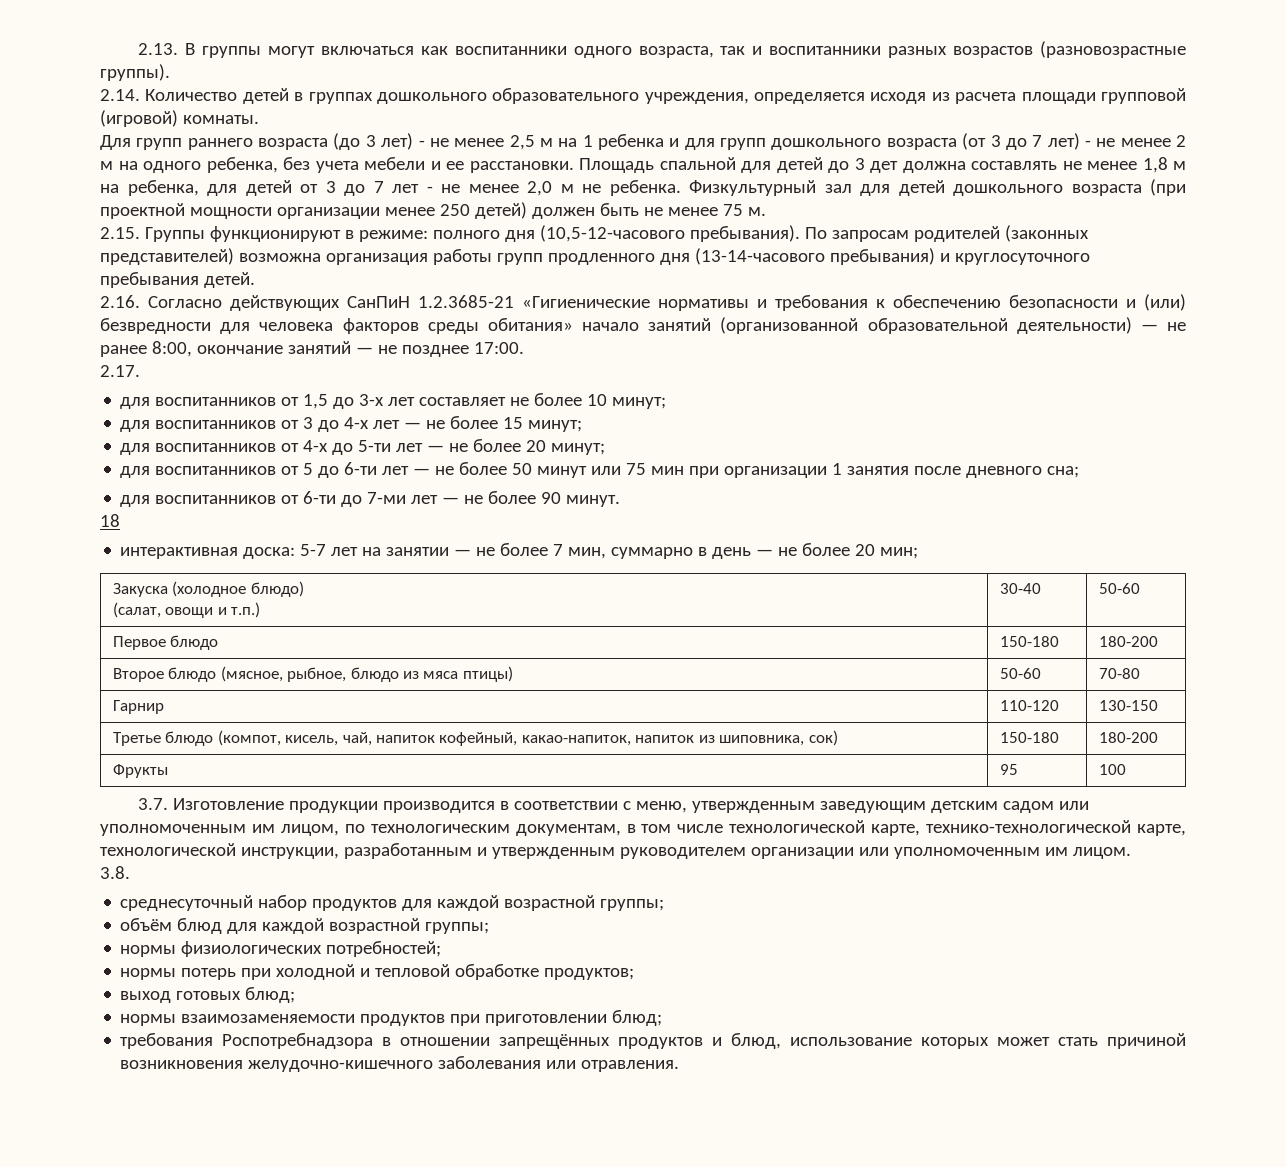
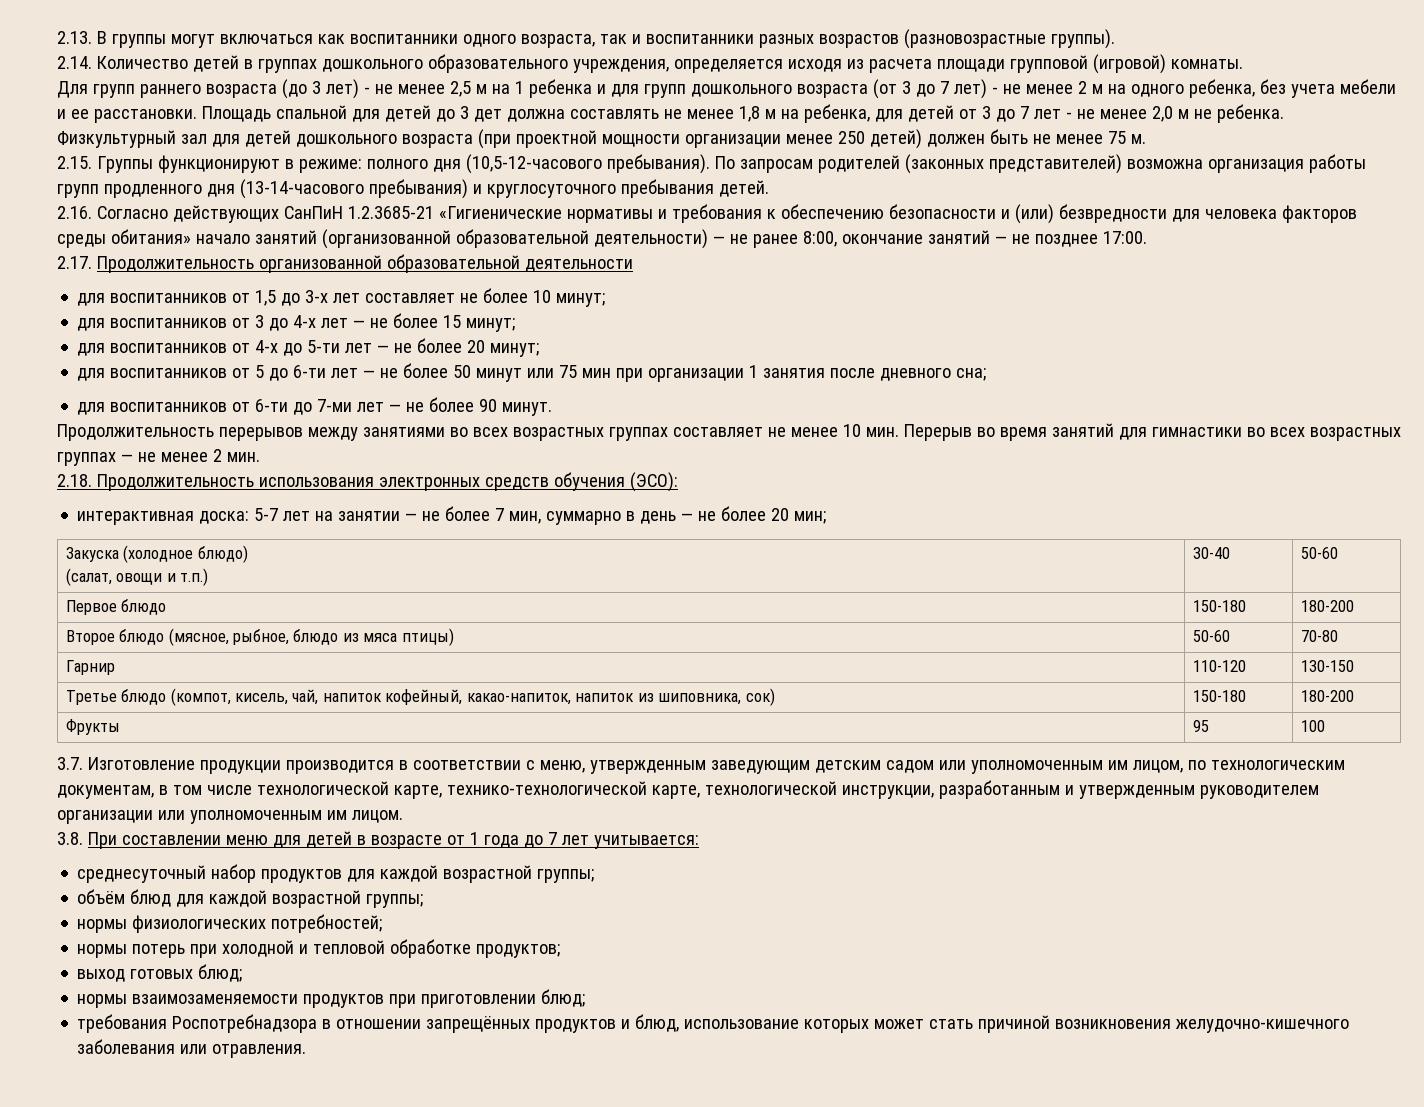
- 2.17.
+ 2.17. Продолжительность организованной образовательной деятельности
- 18
+ Продолжительность перерывов между занятиями во всех возрастных группах составляет не менее 10 мин. Перерыв во время занятий для гимнастики во всех возрастных группах — не менее 2 мин.
+ 2.18. Продолжительность использования электронных средств обучения (ЭСО):
- 3.8.
+ 3.8. При составлении меню для детей в возрасте от 1 года до 7 лет учитывается:

